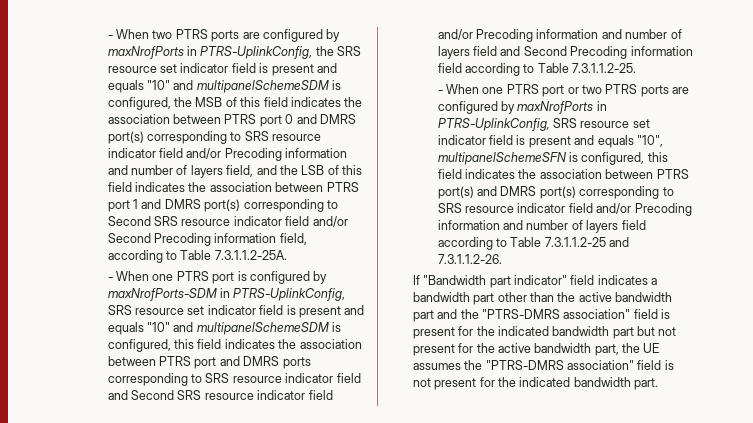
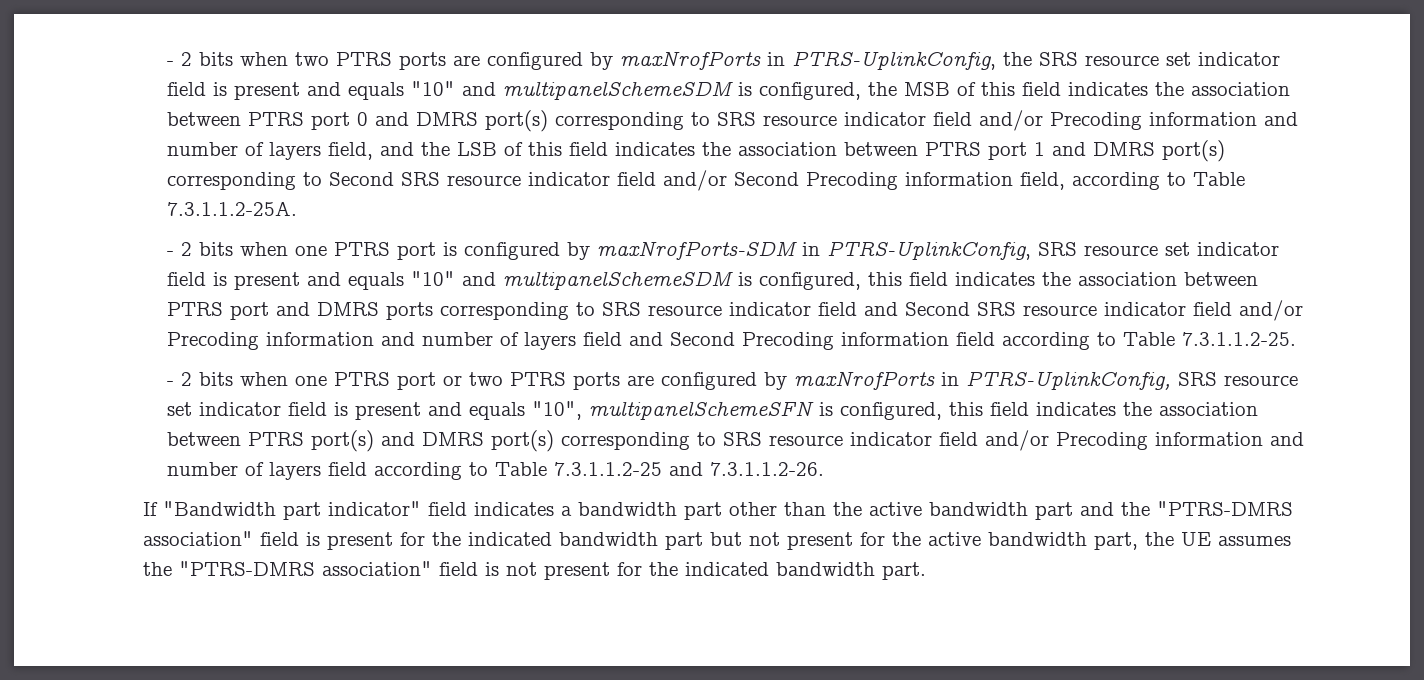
- - When two PTRS ports are configured by maxNrofPorts in PTRS-UplinkConfig, the SRS resource set indicator field is present and equals "10" and multipanelSchemeSDM is configured, the MSB of this field indicates the association between PTRS port 0 and DMRS port(s) corresponding to SRS resource indicator field and/or Precoding information and number of layers field, and the LSB of this field indicates the association between PTRS port 1 and DMRS port(s) corresponding to Second SRS resource indicator field and/or Second Precoding information field, according to Table 7.3.1.1.2-25A.
+ - 2 bits when two PTRS ports are configured by maxNrofPorts in PTRS-UplinkConfig, the SRS resource set indicator field is present and equals "10" and multipanelSchemeSDM is configured, the MSB of this field indicates the association between PTRS port 0 and DMRS port(s) corresponding to SRS resource indicator field and/or Precoding information and number of layers field, and the LSB of this field indicates the association between PTRS port 1 and DMRS port(s) corresponding to Second SRS resource indicator field and/or Second Precoding information field, according to Table 7.3.1.1.2-25A.
- - When one PTRS port is configured by maxNrofPorts-SDM in PTRS-UplinkConfig, SRS resource set indicator field is present and equals "10" and multipanelSchemeSDM is configured, this field indicates the association between PTRS port and DMRS ports corresponding to SRS resource indicator field and Second SRS resource indicator field and/or Precoding information and number of layers field and Second Precoding information field according to Table 7.3.1.1.2-25.
+ - 2 bits when one PTRS port is configured by maxNrofPorts-SDM in PTRS-UplinkConfig, SRS resource set indicator field is present and equals "10" and multipanelSchemeSDM is configured, this field indicates the association between PTRS port and DMRS ports corresponding to SRS resource indicator field and Second SRS resource indicator field and/or Precoding information and number of layers field and Second Precoding information field according to Table 7.3.1.1.2-25.
- - When one PTRS port or two PTRS ports are configured by maxNrofPorts in PTRS-UplinkConfig, SRS resource set indicator field is present and equals "10", multipanelSchemeSFN is configured, this field indicates the association between PTRS port(s) and DMRS port(s) corresponding to SRS resource indicator field and/or Precoding information and number of layers field according to Table 7.3.1.1.2-25 and 7.3.1.1.2-26.
+ - 2 bits when one PTRS port or two PTRS ports are configured by maxNrofPorts in PTRS-UplinkConfig, SRS resource set indicator field is present and equals "10", multipanelSchemeSFN is configured, this field indicates the association between PTRS port(s) and DMRS port(s) corresponding to SRS resource indicator field and/or Precoding information and number of layers field according to Table 7.3.1.1.2-25 and 7.3.1.1.2-26.

